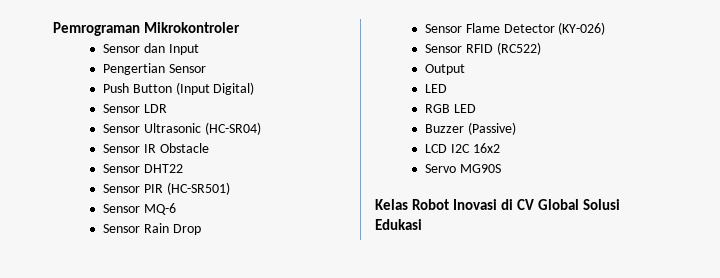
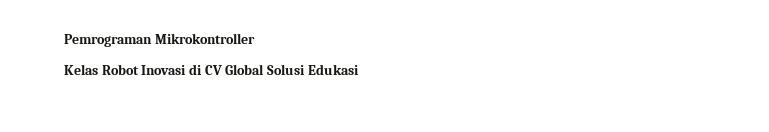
- Pemrograman Mikrokontroler
- Sensor dan Input
- Pengertian Sensor
- Push Button (Input Digital)
- Sensor LDR
- Sensor Ultrasonic (HC-SR04)
- Sensor IR Obstacle
- Sensor DHT22
- Sensor PIR (HC-SR501)
- Sensor MQ-6
- Sensor Rain Drop
- Sensor Flame Detector (KY-026)
- Sensor RFID (RC522)
- Output
- LED
- RGB LED
- Buzzer (Passive)
- LCD I2C 16x2
- Servo MG90S
+ Pemrograman Mikrokontroller

